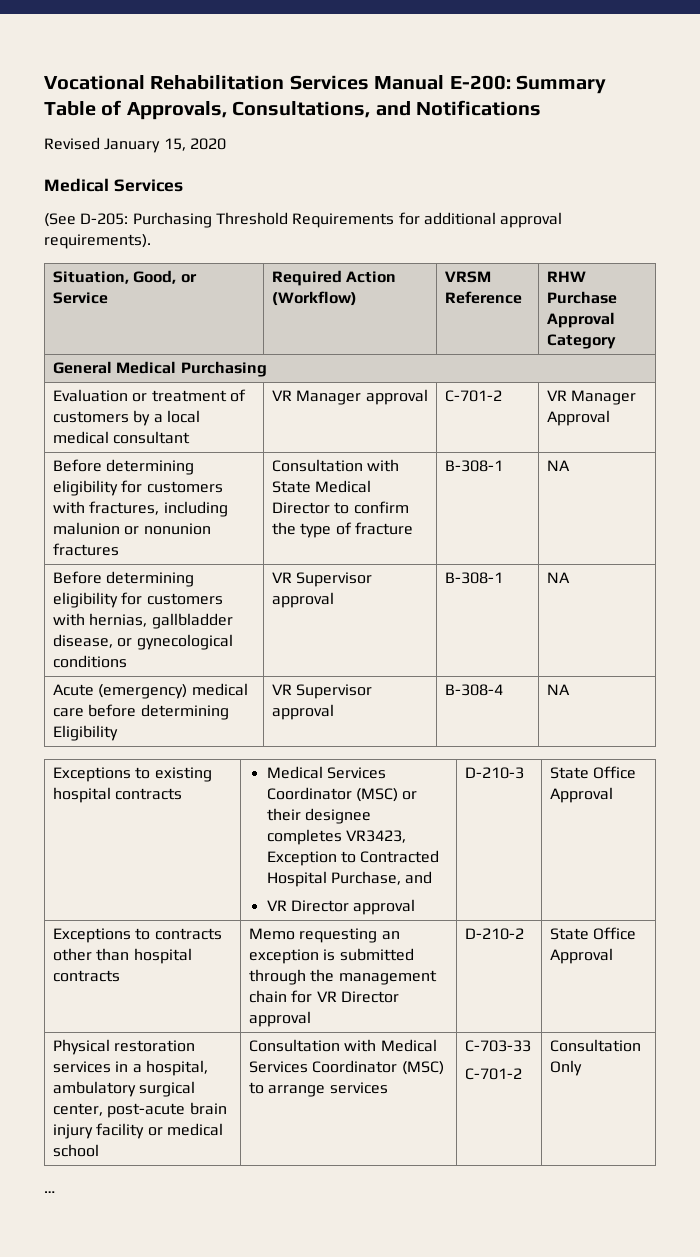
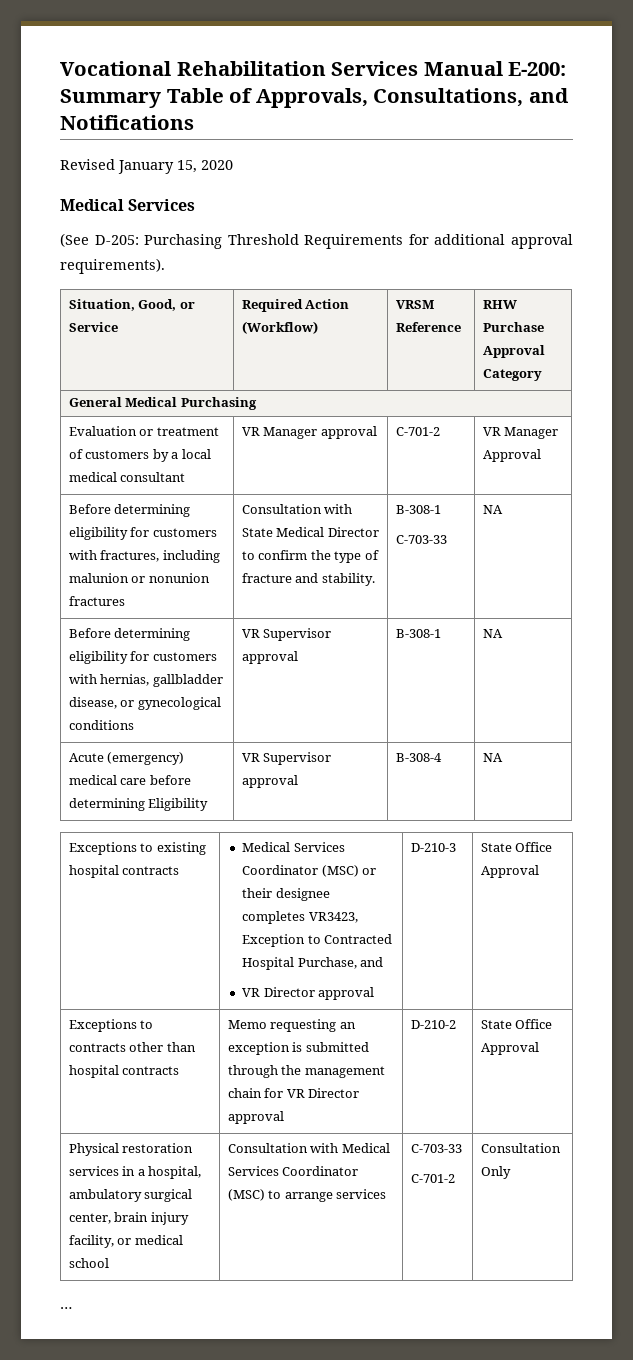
- Before determining eligibility for customers with fractures, including malunion or nonunion fractures | Consultation with State Medical Director to confirm the type of fracture | B-308-1 | NA
+ Before determining eligibility for customers with fractures, including malunion or nonunion fractures | Consultation with State Medical Director to confirm the type of fracture and stability. | B-308-1
+ C-703-33 | NA
- Physical restoration services in a hospital, ambulatory surgical center, post-acute brain injury facility or medical school | Consultation with Medical Services Coordinator (MSC) to arrange services | C-703-33
+ Physical restoration services in a hospital, ambulatory surgical center, brain injury facility, or medical school | Consultation with Medical Services Coordinator (MSC) to arrange services | C-703-33

